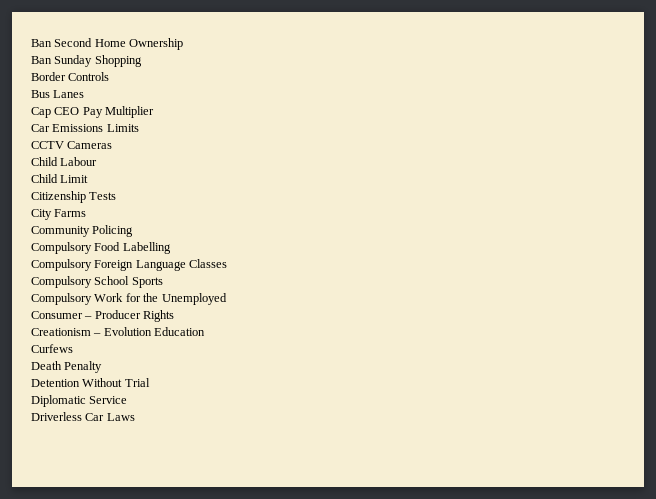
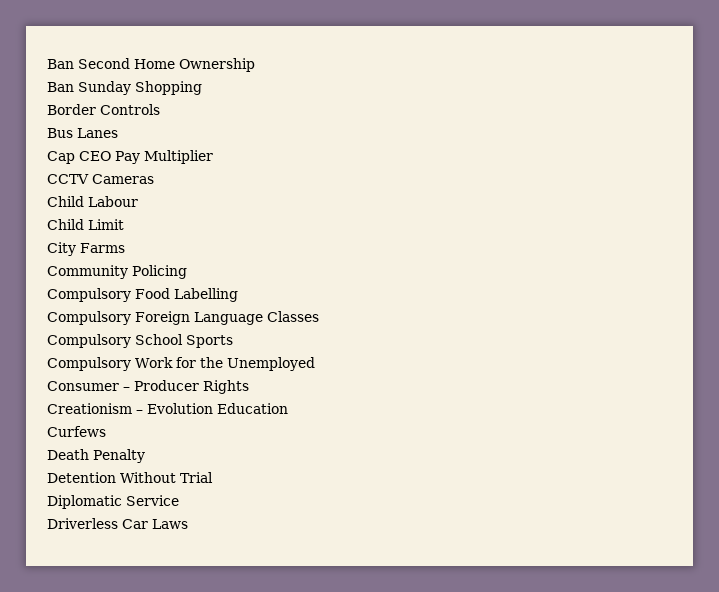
- Car Emissions Limits
- Citizenship Tests

